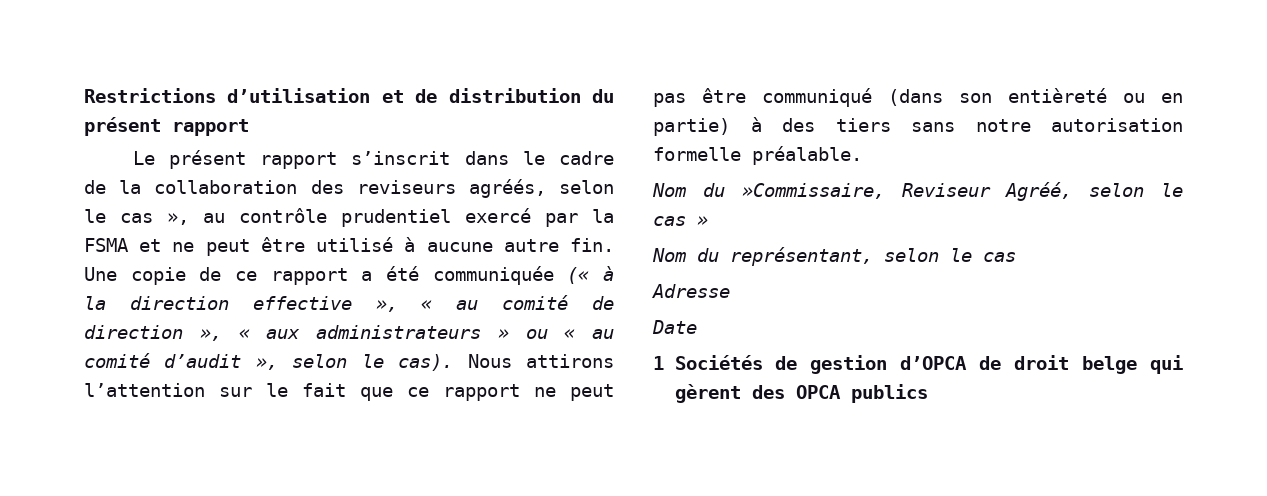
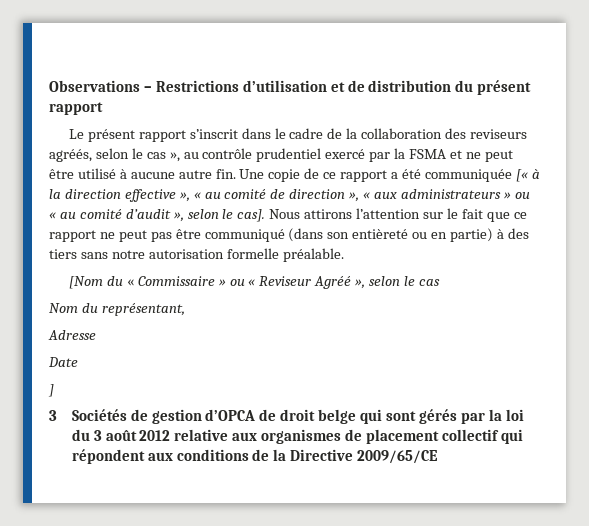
- Restrictions d’utilisation et de distribution du présent rapport
+ Observations – Restrictions d’utilisation et de distribution du présent rapport
- Une copie de ce rapport a été communiquée (« à la direction effective », « au comité de direction », « aux administrateurs » ou « au comité d’audit », selon le cas).
+ Une copie de ce rapport a été communiquée [« à la direction effective », « au comité de direction », « aux administrateurs » ou « au comité d’audit », selon le cas].
- Nom du »Commissaire, Reviseur Agréé, selon le cas »
+ [Nom du « Commissaire » ou « Reviseur Agréé », selon le cas
- Nom du représentant, selon le cas
+ Nom du représentant,
- 1 Sociétés de gestion d’OPCA de droit belge qui gèrent des OPCA publics
+ ]
+ 3 Sociétés de gestion d’OPCA de droit belge qui sont gérés par la loi du 3 août 2012 relative aux organismes de placement collectif qui répondent aux conditions de la Directive 2009/65/CE

